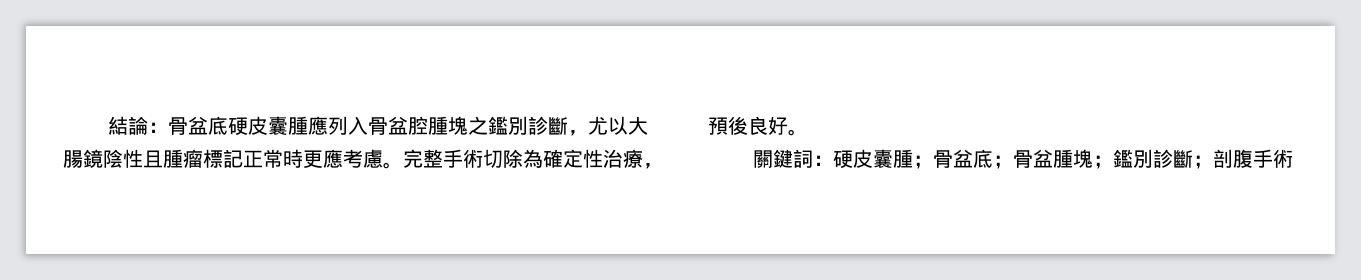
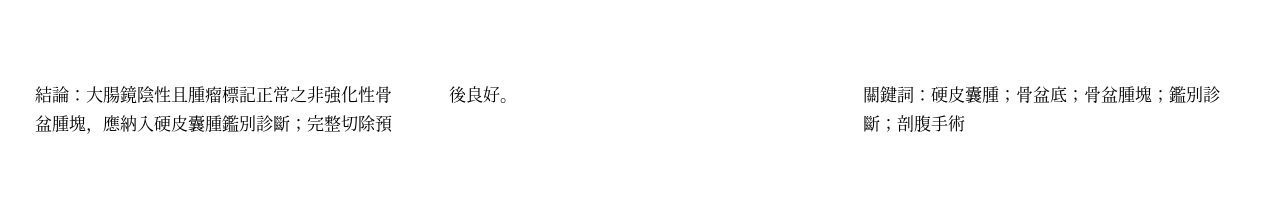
- 結論：骨盆底硬皮囊腫應列入骨盆腔腫塊之鑑別診斷，尤以大腸鏡陰性且腫瘤標記正常時更應考慮。完整手術切除為確定性治療，預後良好。
+ 結論：大腸鏡陰性且腫瘤標記正常之非強化性骨盆腫塊，應納入硬皮囊腫鑑別診斷；完整切除預後良好。

